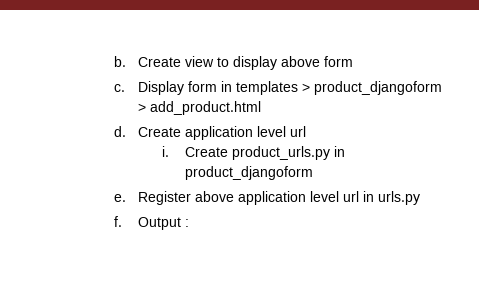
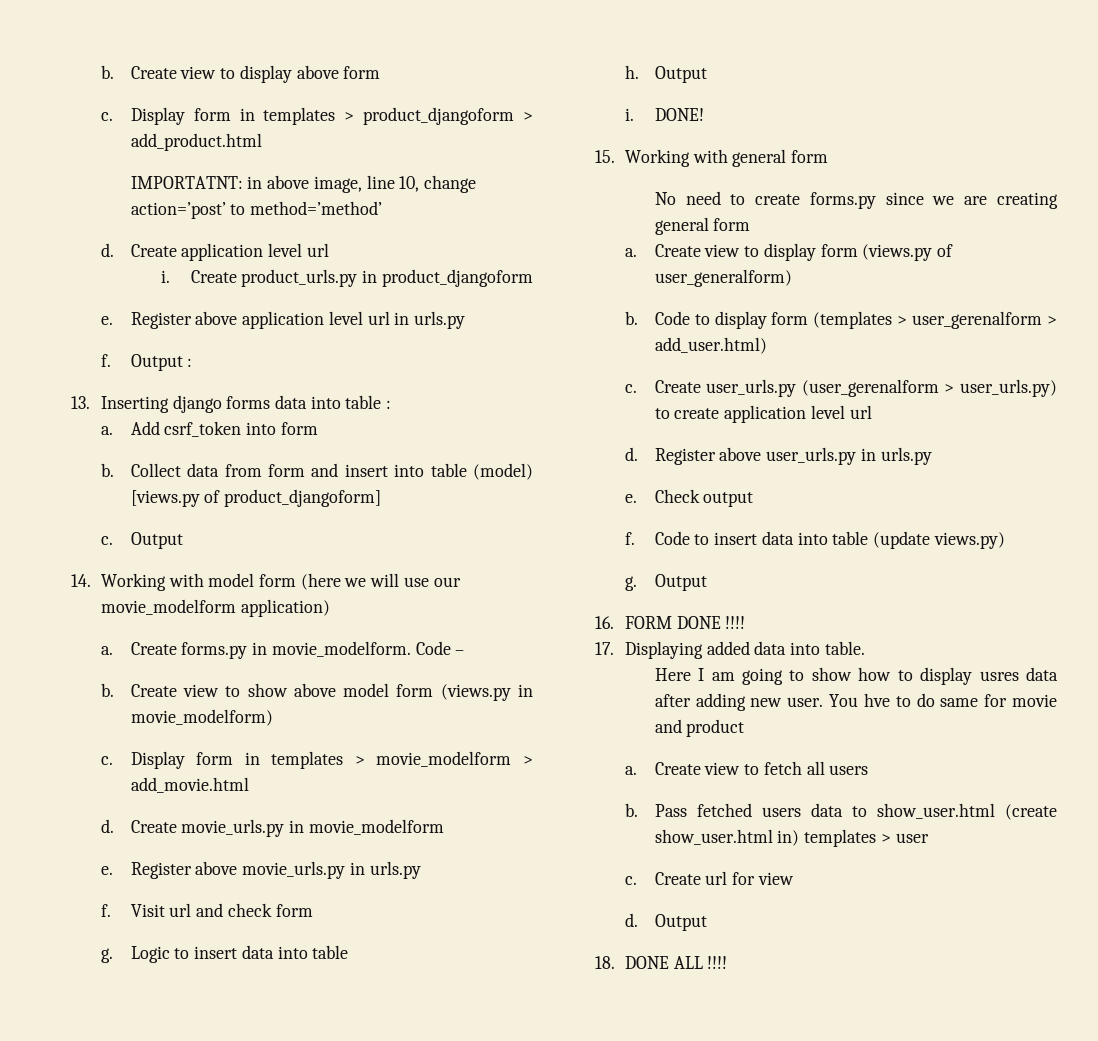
+ IMPORTATNT: in above image, line 10, change action=’post’ to method=’method’
+ 13. Inserting django forms data into table :
+ a. Add csrf_token into form
+ b. Collect data from form and insert into table (model) [views.py of product_djangoform]
+ c. Output
+ 14. Working with model form (here we will use our movie_modelform application)
+ a. Create forms.py in movie_modelform. Code –
+ b. Create view to show above model form (views.py in movie_modelform)
+ c. Display form in templates > movie_modelform > add_movie.html
+ d. Create movie_urls.py in movie_modelform
+ e. Register above movie_urls.py in urls.py
+ f. Visit url and check form
+ g. Logic to insert data into table
+ h. Output
+ i. DONE!
+ 15. Working with general form
+ No need to create forms.py since we are creating general form
+ a. Create view to display form (views.py of user_generalform)
+ b. Code to display form (templates > user_gerenalform > add_user.html)
+ c. Create user_urls.py (user_gerenalform > user_urls.py) to create application level url
+ d. Register above user_urls.py in urls.py
+ e. Check output
+ f. Code to insert data into table (update views.py)
+ g. Output
+ 16. FORM DONE !!!!
+ 17. Displaying added data into table.
+ Here I am going to show how to display usres data after adding new user. You hve to do same for movie and product
+ a. Create view to fetch all users
+ b. Pass fetched users data to show_user.html (create show_user.html in) templates > user
+ c. Create url for view
+ d. Output
+ 18. DONE ALL !!!!

